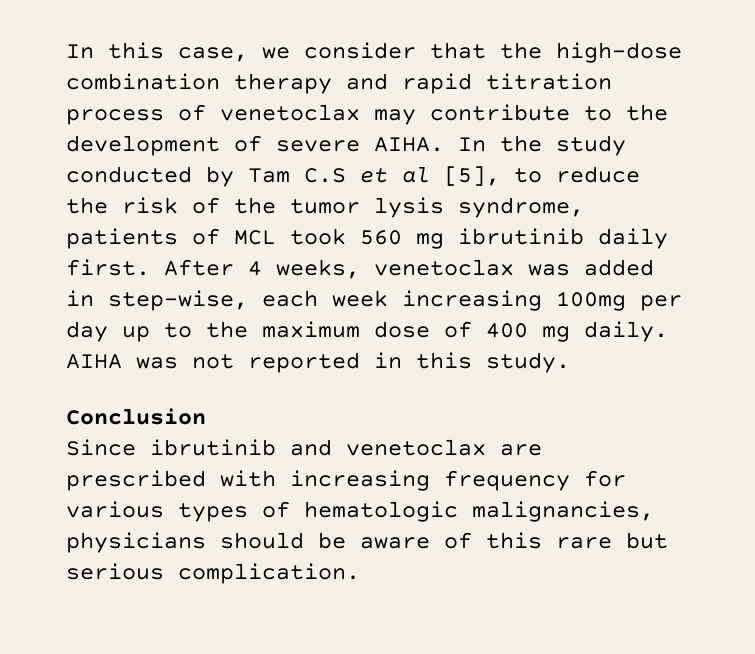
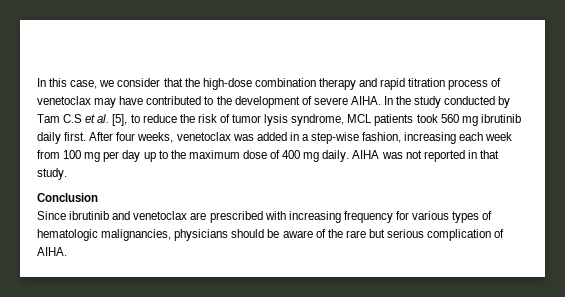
- In this case, we consider that the high-dose combination therapy and rapid titration process of venetoclax may contribute to the development of severe AIHA.
+ In this case, we consider that the high-dose combination therapy and rapid titration process of venetoclax may have contributed to the development of severe AIHA.
- In the study conducted by Tam C.S et al [5], to reduce the risk of the tumor lysis syndrome, patients of MCL took 560 mg ibrutinib daily first.
+ In the study conducted by Tam C.S et al. [5], to reduce the risk of tumor lysis syndrome, MCL patients took 560 mg ibrutinib daily first.
- After 4 weeks, venetoclax was added in step-wise, each week increasing 100mg per day up to the maximum dose of 400 mg daily.
+ After four weeks, venetoclax was added in a step-wise fashion, increasing each week from 100 mg per day up to the maximum dose of 400 mg daily.
- AIHA was not reported in this study.
+ AIHA was not reported in that study.
- Since ibrutinib and venetoclax are prescribed with increasing frequency for various types of hematologic malignancies, physicians should be aware of this rare but serious complication.
+ Since ibrutinib and venetoclax are prescribed with increasing frequency for various types of hematologic malignancies, physicians should be aware of the rare but serious complication of AIHA.

